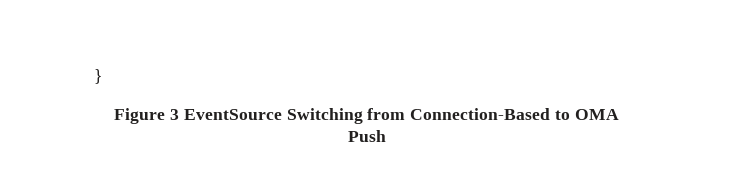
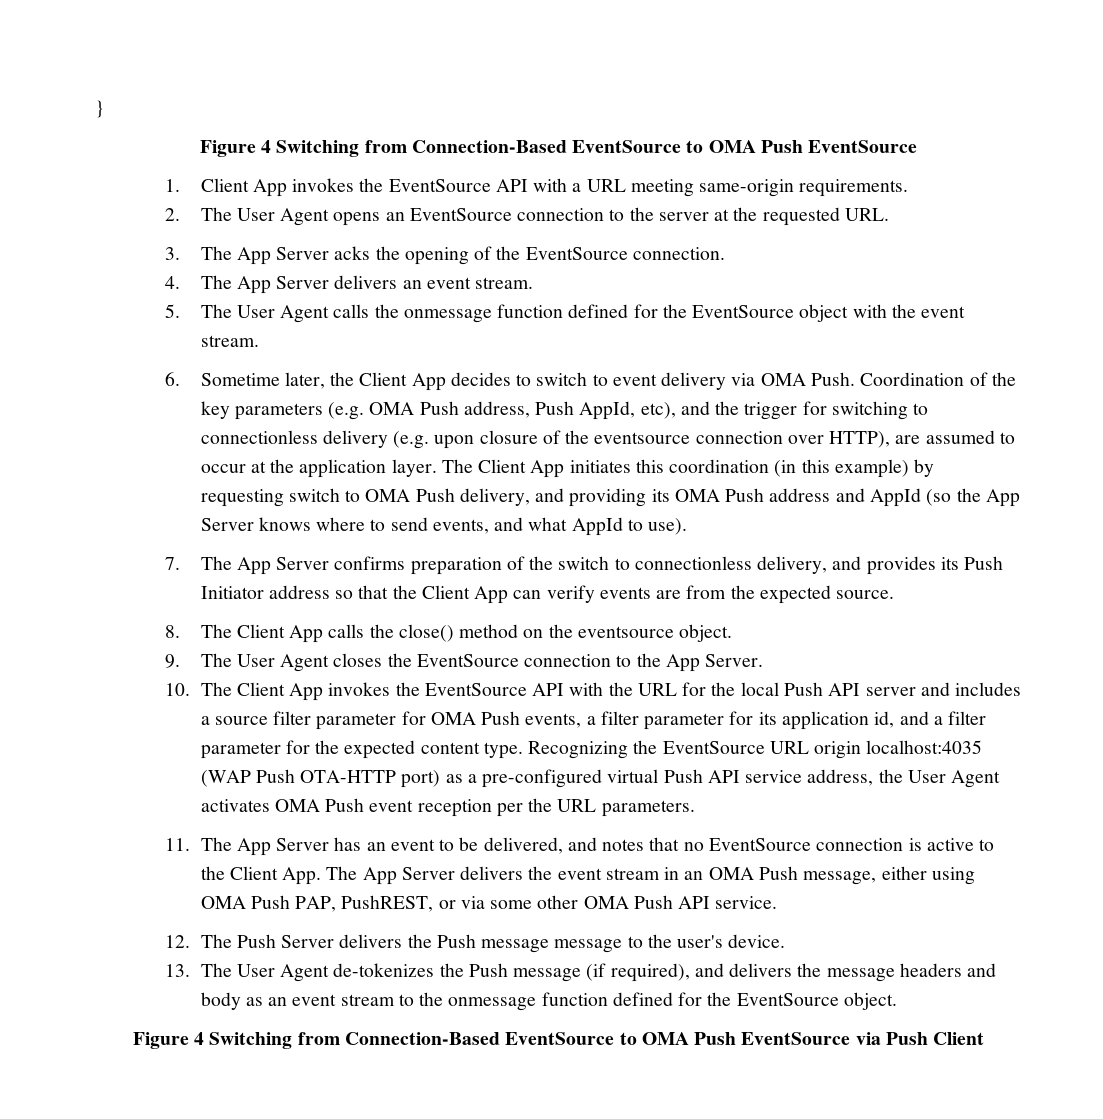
  }
- Figure 3 EventSource Switching from Connection-Based to OMA Push
+ Figure 4 Switching from Connection-Based EventSource to OMA Push EventSource
+ 1. Client App invokes the EventSource API with a URL meeting same-origin requirements.
+ 2. The User Agent opens an EventSource connection to the server at the requested URL.
+ 3. The App Server acks the opening of the EventSource connection.
+ 4. The App Server delivers an event stream.
+ 5. The User Agent calls the onmessage function defined for the EventSource object with the event stream.
+ 6. Sometime later, the Client App decides to switch to event delivery via OMA Push. Coordination of the key parameters (e.g. OMA Push address, Push AppId, etc), and the trigger for switching to connectionless delivery (e.g. upon closure of the eventsource connection over HTTP), are assumed to occur at the application layer. The Client App initiates this coordination (in this example) by requesting switch to OMA Push delivery, and providing its OMA Push address and AppId (so the App Server knows where to send events, and what AppId to use).
+ 7. The App Server confirms preparation of the switch to connectionless delivery, and provides its Push Initiator address so that the Client App can verify events are from the expected source.
+ 8. The Client App calls the close() method on the eventsource object.
+ 9. The User Agent closes the EventSource connection to the App Server.
+ 10. The Client App invokes the EventSource API with the URL for the local Push API server and includes a source filter parameter for OMA Push events, a filter parameter for its application id, and a filter parameter for the expected content type. Recognizing the EventSource URL origin localhost:4035 (WAP Push OTA-HTTP port) as a pre-configured virtual Push API service address, the User Agent activates OMA Push event reception per the URL parameters.
+ 11. The App Server has an event to be delivered, and notes that no EventSource connection is active to the Client App. The App Server delivers the event stream in an OMA Push message, either using OMA Push PAP, PushREST, or via some other OMA Push API service.
+ 12. The Push Server delivers the Push message message to the user's device.
+ 13. The User Agent de-tokenizes the Push message (if required), and delivers the message headers and body as an event stream to the onmessage function defined for the EventSource object.
+ Figure 4 Switching from Connection-Based EventSource to OMA Push EventSource via Push Client

